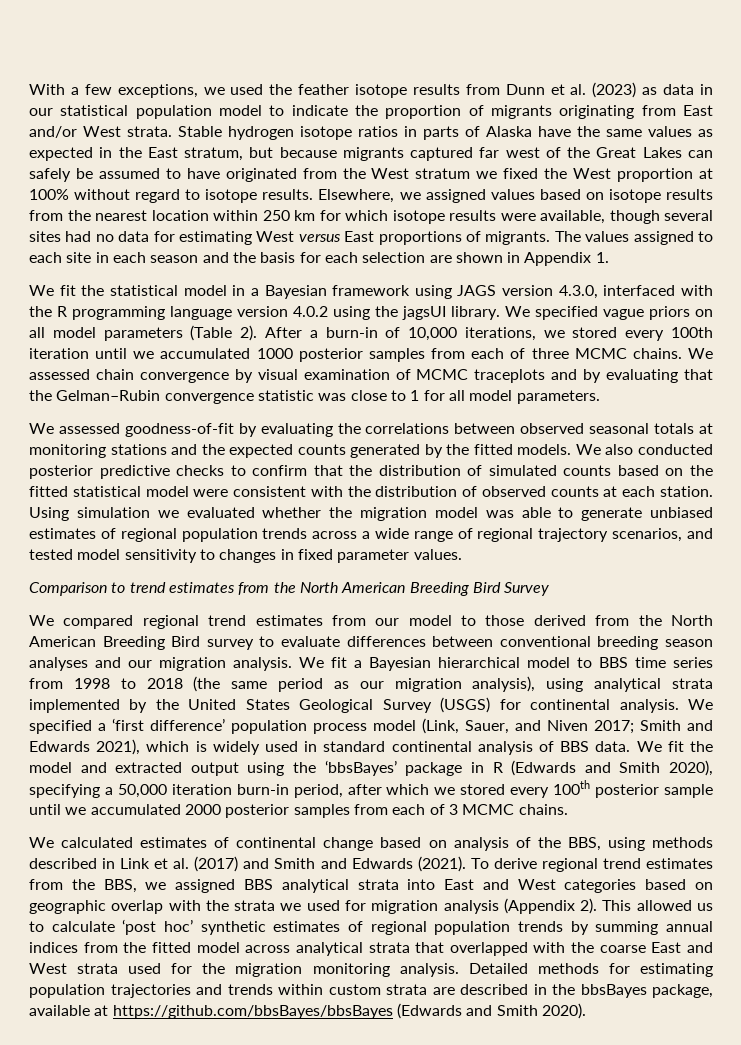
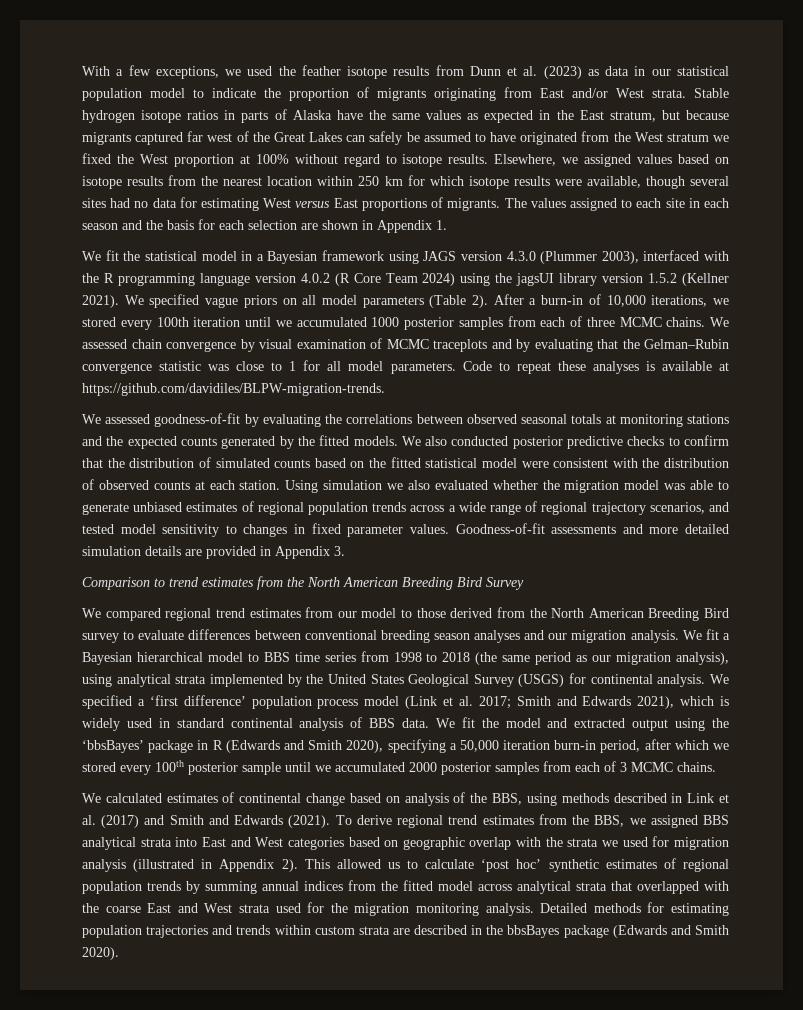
- We fit the statistical model in a Bayesian framework using JAGS version 4.3.0, interfaced with the R programming language version 4.0.2 using the jagsUI library.
+ We fit the statistical model in a Bayesian framework using JAGS version 4.3.0 (Plummer 2003), interfaced with the R programming language version 4.0.2 (R Core Team 2024) using the jagsUI library version 1.5.2 (Kellner 2021).
+ Code to repeat these analyses is available at https://github.com/davidiles/BLPW-migration-trends.
- Using simulation we evaluated whether the migration model was able to generate unbiased estimates of regional population trends across a wide range of regional trajectory scenarios, and tested model sensitivity to changes in fixed parameter values.
+ Using simulation we also evaluated whether the migration model was able to generate unbiased estimates of regional population trends across a wide range of regional trajectory scenarios, and tested model sensitivity to changes in fixed parameter values. Goodness-of-fit assessments and more detailed simulation details are provided in Appendix 3.
- We specified a ‘first difference’ population process model (Link, Sauer, and Niven 2017; Smith and Edwards 2021), which is widely used in standard continental analysis of BBS data.
+ We specified a ‘first difference’ population process model (Link et al. 2017; Smith and Edwards 2021), which is widely used in standard continental analysis of BBS data.
- To derive regional trend estimates from the BBS, we assigned BBS analytical strata into East and West categories based on geographic overlap with the strata we used for migration analysis (Appendix 2).
+ To derive regional trend estimates from the BBS, we assigned BBS analytical strata into East and West categories based on geographic overlap with the strata we used for migration analysis (illustrated in Appendix 2).
- Detailed methods for estimating population trajectories and trends within custom strata are described in the bbsBayes package, available at https://github.com/bbsBayes/bbsBayes (Edwards and Smith 2020).
+ Detailed methods for estimating population trajectories and trends within custom strata are described in the bbsBayes package (Edwards and Smith 2020).

